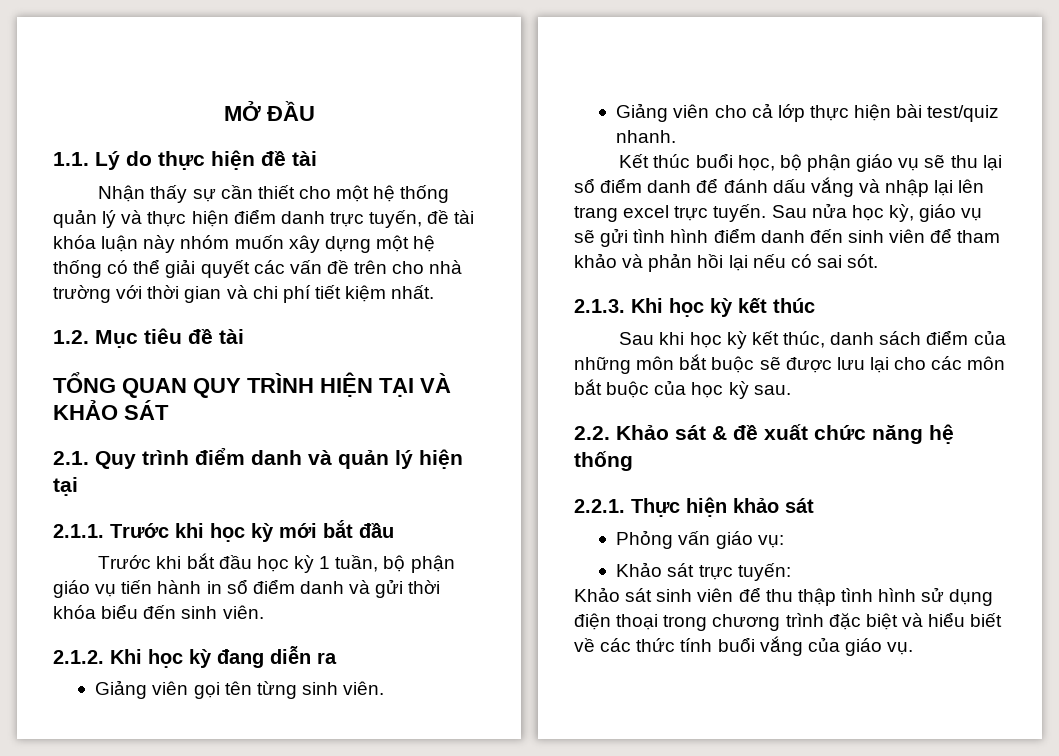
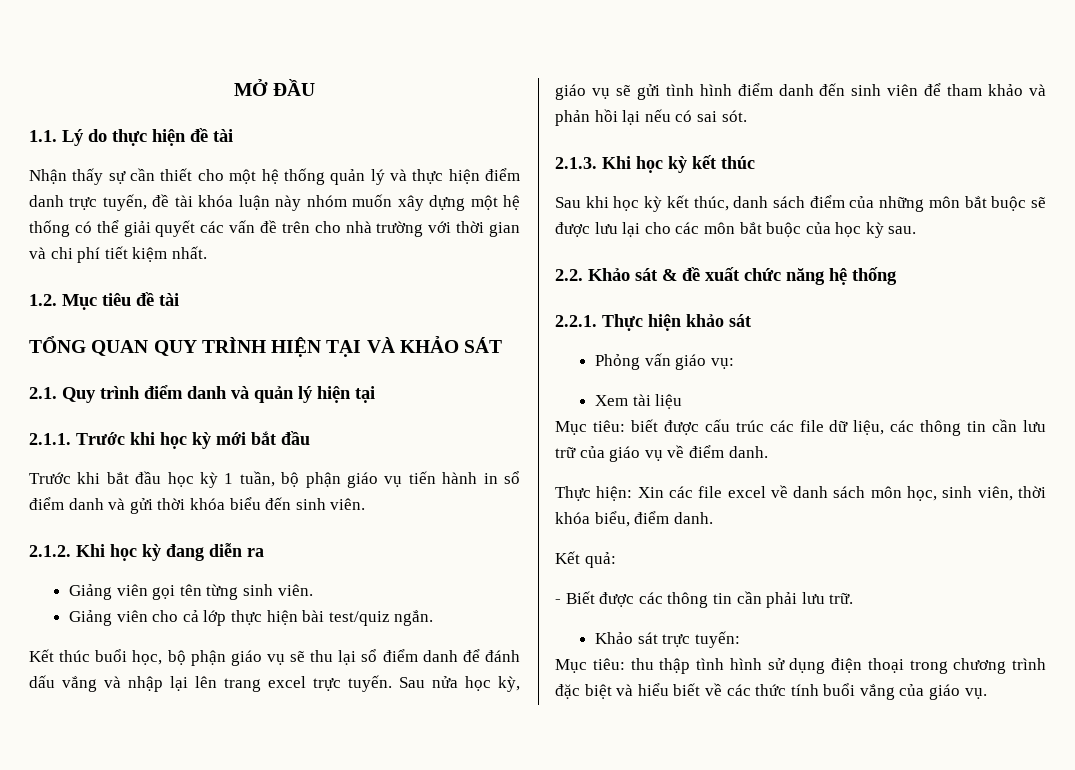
- Giảng viên cho cả lớp thực hiện bài test/quiz nhanh.
+ Giảng viên cho cả lớp thực hiện bài test/quiz ngắn.
+ Xem tài liệu
+ Mục tiêu: biết được cấu trúc các file dữ liệu, các thông tin cần lưu trữ của giáo vụ về điểm danh.
+ Thực hiện: Xin các file excel về danh sách môn học, sinh viên, thời khóa biểu, điểm danh.
+ Kết quả:
+ - Biết được các thông tin cần phải lưu trữ.
- Khảo sát sinh viên để thu thập tình hình sử dụng điện thoại trong chương trình đặc biệt và hiểu biết về các thức tính buổi vắng của giáo vụ.
+ Mục tiêu: thu thập tình hình sử dụng điện thoại trong chương trình đặc biệt và hiểu biết về các thức tính buổi vắng của giáo vụ.

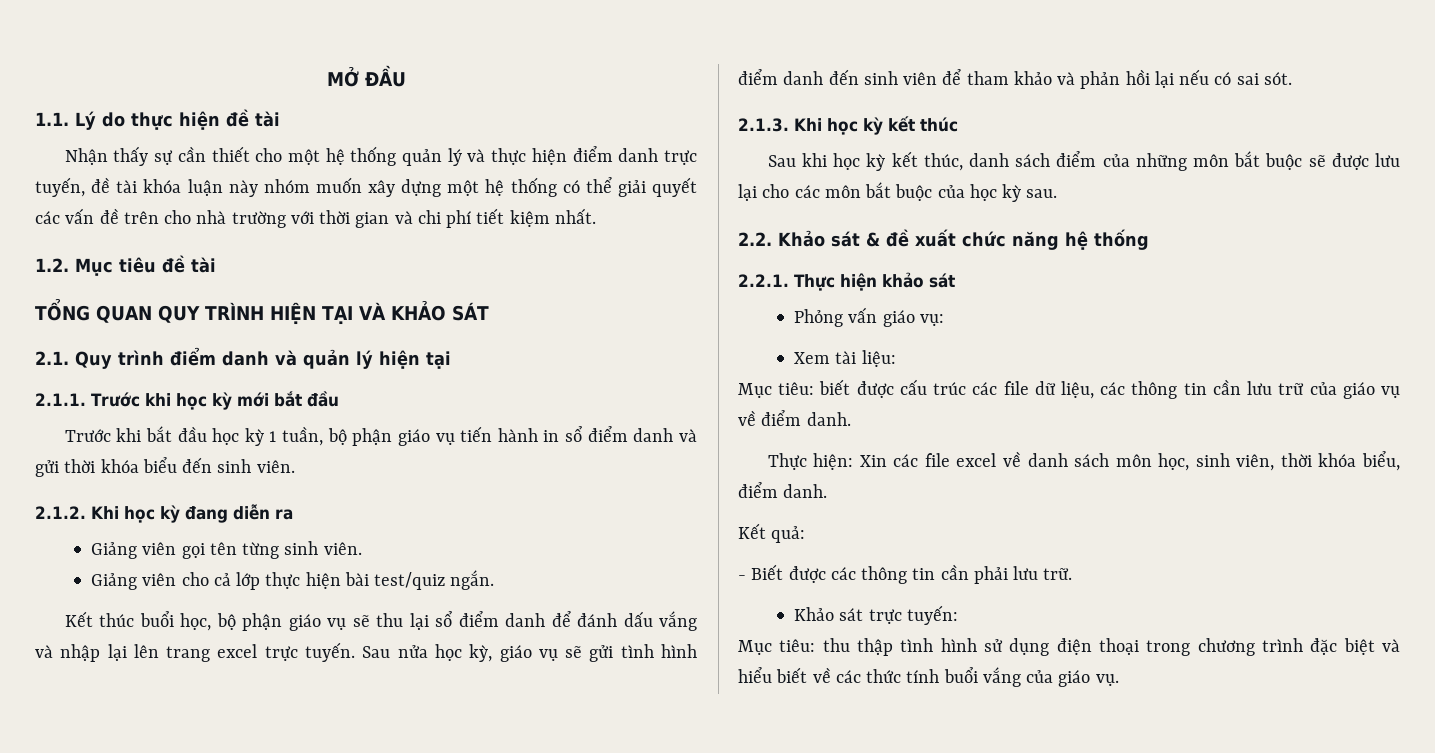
- Xem tài liệu
+ Xem tài liệu:

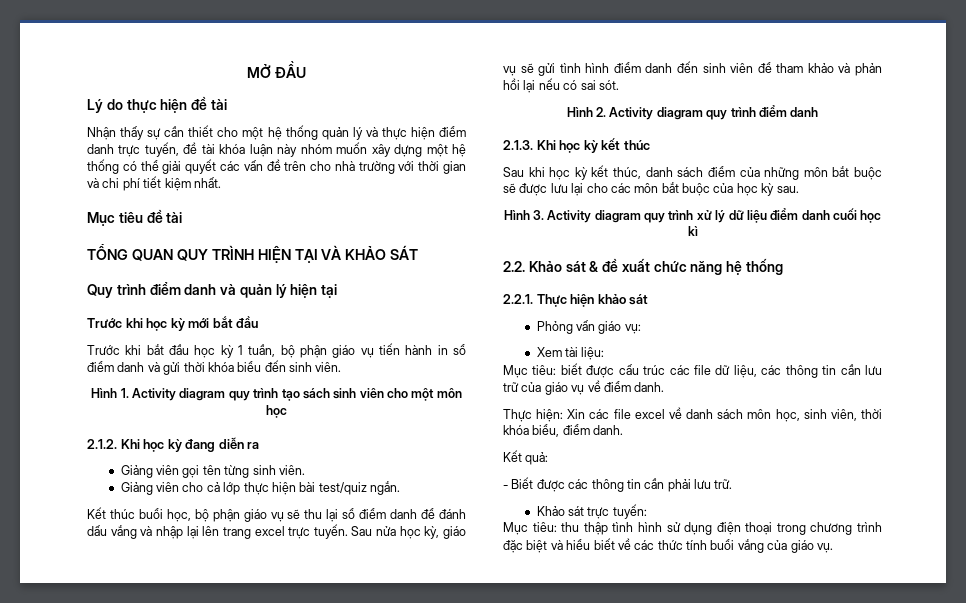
- 1.1. Lý do thực hiện đề tài
+ Lý do thực hiện đề tài
- 1.2. Mục tiêu đề tài
+ Mục tiêu đề tài
- 2.1. Quy trình điểm danh và quản lý hiện tại
+ Quy trình điểm danh và quản lý hiện tại
- 2.1.1. Trước khi học kỳ mới bắt đầu
+ Trước khi học kỳ mới bắt đầu
+ Hình 1. Activity diagram quy trình tạo sách sinh viên cho một môn học
+ Hình 2. Activity diagram quy trình điểm danh
+ Hình 3. Activity diagram quy trình xử lý dữ liệu điểm danh cuối học kì

